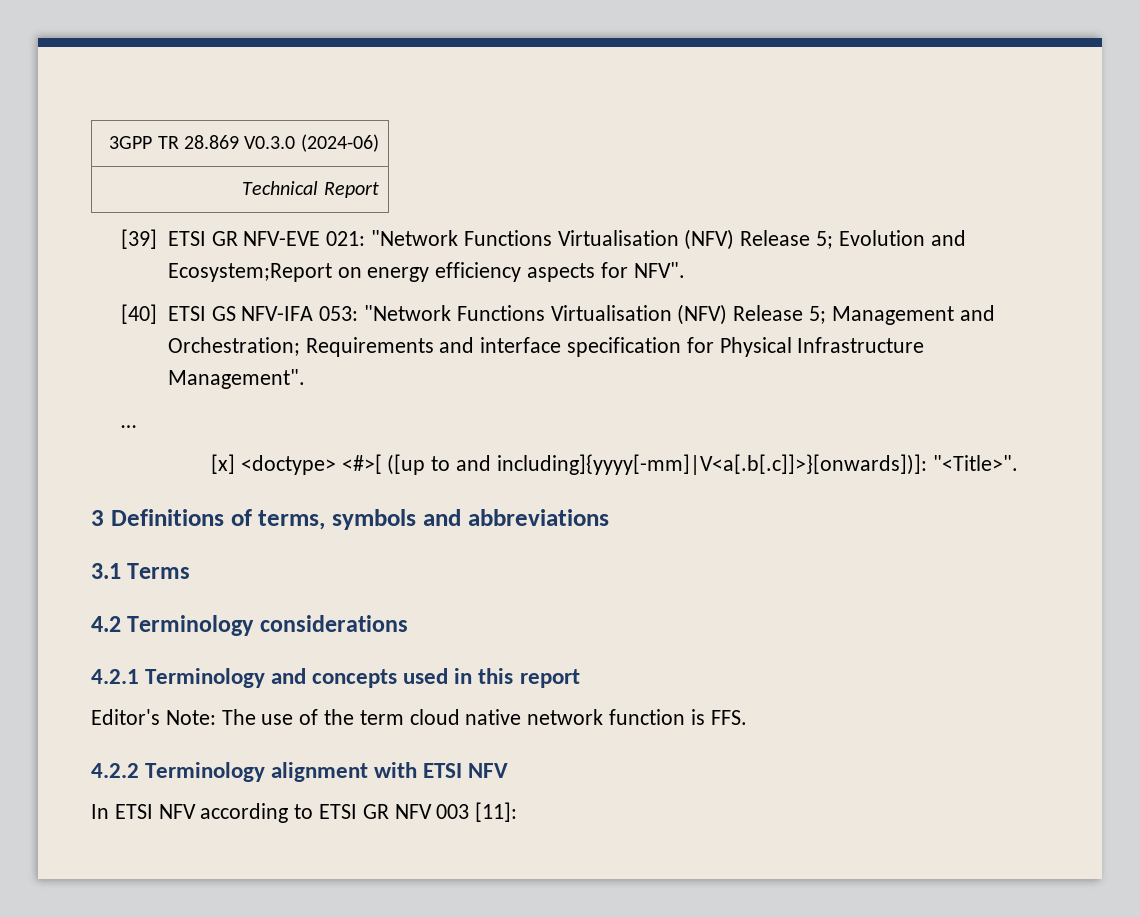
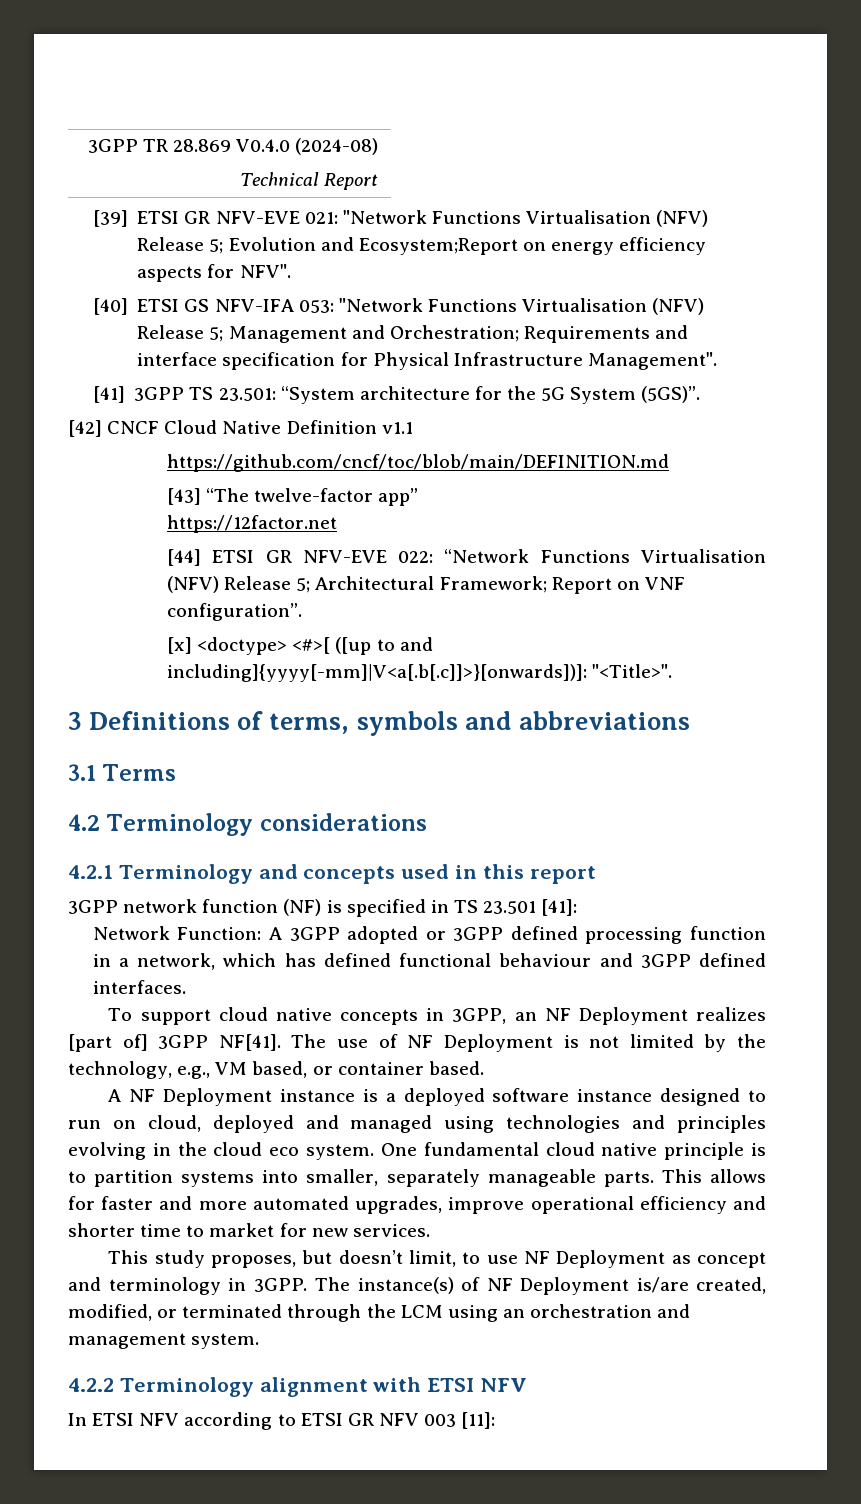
- 3GPP TR 28.869 V0.3.0 (2024-06)
+ 3GPP TR 28.869 V0.4.0 (2024-08)
- …
+ [41] 3GPP TS 23.501: “System architecture for the 5G System (5GS)”.
+ [42] CNCF Cloud Native Definition v1.1
+ https://github.com/cncf/toc/blob/main/DEFINITION.md
+ [43] “The twelve-factor app”
+ https://12factor.net
+ [44] ETSI GR NFV-EVE 022: “Network Functions Virtualisation (NFV) Release 5; Architectural Framework; Report on VNF configuration”.
- Editor's Note: The use of the term cloud native network function is FFS.
+ 3GPP network function (NF) is specified in TS 23.501 [41]:
+ Network Function: A 3GPP adopted or 3GPP defined processing function in a network, which has defined functional behaviour and 3GPP defined interfaces.
+ To support cloud native concepts in 3GPP, an NF Deployment realizes [part of] 3GPP NF[41]. The use of NF Deployment is not limited by the technology, e.g., VM based, or container based.
+ A NF Deployment instance is a deployed software instance designed to run on cloud, deployed and managed using technologies and principles evolving in the cloud eco system. One fundamental cloud native principle is to partition systems into smaller, separately manageable parts. This allows for faster and more automated upgrades, improve operational efficiency and shorter time to market for new services.
+ This study proposes, but doesn’t limit, to use NF Deployment as concept and terminology in 3GPP. The instance(s) of NF Deployment is/are created, modified, or terminated through the LCM using an orchestration and management system.

